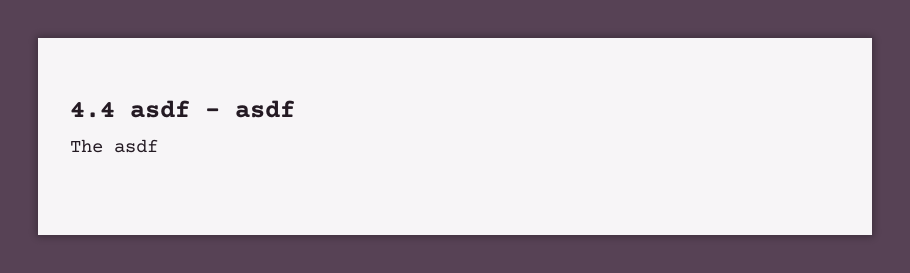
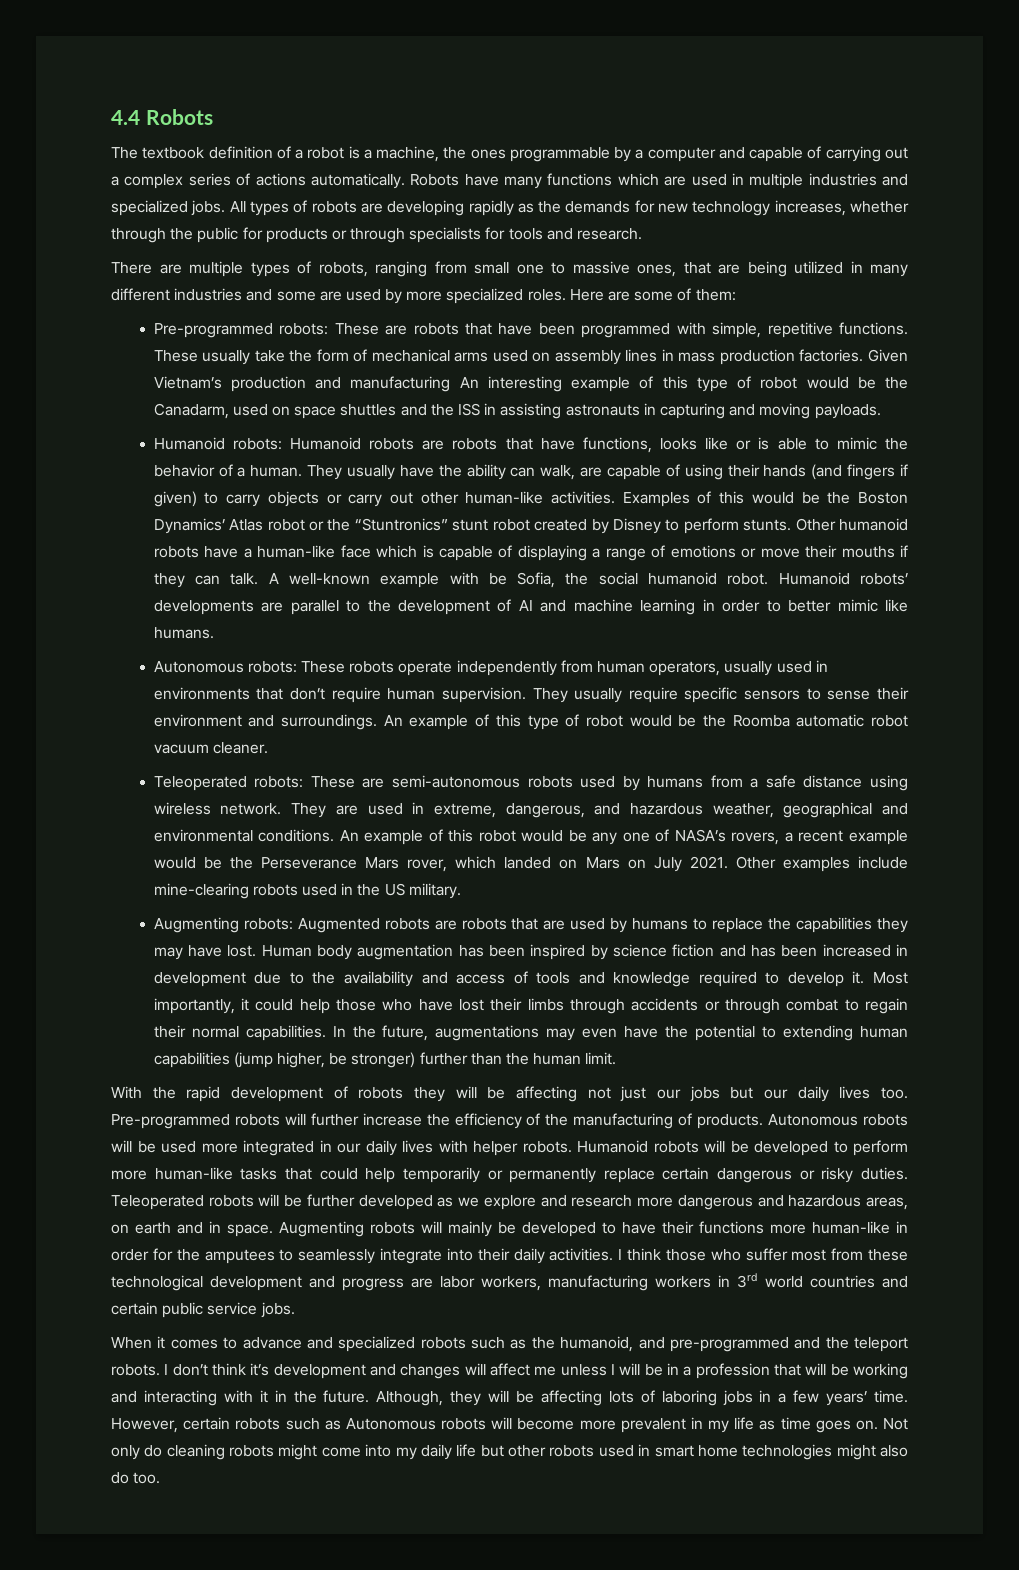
- 4.4 asdf – asdf
- The asdf
+ 4.4 Robots
+ The textbook definition of a robot is a machine, the ones programmable by a computer and capable of carrying out a complex series of actions automatically. Robots have many functions which are used in multiple industries and specialized jobs. All types of robots are developing rapidly as the demands for new technology increases, whether through the public for products or through specialists for tools and research.
+ There are multiple types of robots, ranging from small one to massive ones, that are being utilized in many different industries and some are used by more specialized roles. Here are some of them:
+ Pre-programmed robots: These are robots that have been programmed with simple, repetitive functions. These usually take the form of mechanical arms used on assembly lines in mass production factories. Given Vietnam’s production and manufacturing An interesting example of this type of robot would be the Canadarm, used on space shuttles and the ISS in assisting astronauts in capturing and moving payloads.
+ Humanoid robots: Humanoid robots are robots that have functions, looks like or is able to mimic the behavior of a human. They usually have the ability can walk, are capable of using their hands (and fingers if given) to carry objects or carry out other human-like activities. Examples of this would be the Boston Dynamics’ Atlas robot or the “Stuntronics” stunt robot created by Disney to perform stunts. Other humanoid robots have a human-like face which is capable of displaying a range of emotions or move their mouths if they can talk. A well-known example with be Sofia, the social humanoid robot. Humanoid robots’ developments are parallel to the development of AI and machine learning in order to better mimic like humans.
+ Autonomous robots: These robots operate independently from human operators, usually used in environments that don’t require human supervision. They usually require specific sensors to sense their environment and surroundings. An example of this type of robot would be the Roomba automatic robot vacuum cleaner.
+ Teleoperated robots: These are semi-autonomous robots used by humans from a safe distance using wireless network. They are used in extreme, dangerous, and hazardous weather, geographical and environmental conditions. An example of this robot would be any one of NASA’s rovers, a recent example would be the Perseverance Mars rover, which landed on Mars on July 2021. Other examples include mine-clearing robots used in the US military.
+ Augmenting robots: Augmented robots are robots that are used by humans to replace the capabilities they may have lost. Human body augmentation has been inspired by science fiction and has been increased in development due to the availability and access of tools and knowledge required to develop it. Most importantly, it could help those who have lost their limbs through accidents or through combat to regain their normal capabilities. In the future, augmentations may even have the potential to extending human capabilities (jump higher, be stronger) further than the human limit.
+ With the rapid development of robots they will be affecting not just our jobs but our daily lives too. Pre-programmed robots will further increase the efficiency of the manufacturing of products. Autonomous robots will be used more integrated in our daily lives with helper robots. Humanoid robots will be developed to perform more human-like tasks that could help temporarily or permanently replace certain dangerous or risky duties. Teleoperated robots will be further developed as we explore and research more dangerous and hazardous areas, on earth and in space. Augmenting robots will mainly be developed to have their functions more human-like in order for the amputees to seamlessly integrate into their daily activities. I think those who suffer most from these technological development and progress are labor workers, manufacturing workers in 3rd world countries and certain public service jobs.
+ When it comes to advance and specialized robots such as the humanoid, and pre-programmed and the teleport robots. I don’t think it’s development and changes will affect me unless I will be in a profession that will be working and interacting with it in the future. Although, they will be affecting lots of laboring jobs in a few years’ time. However, certain robots such as Autonomous robots will become more prevalent in my life as time goes on. Not only do cleaning robots might come into my daily life but other robots used in smart home technologies might also do too.

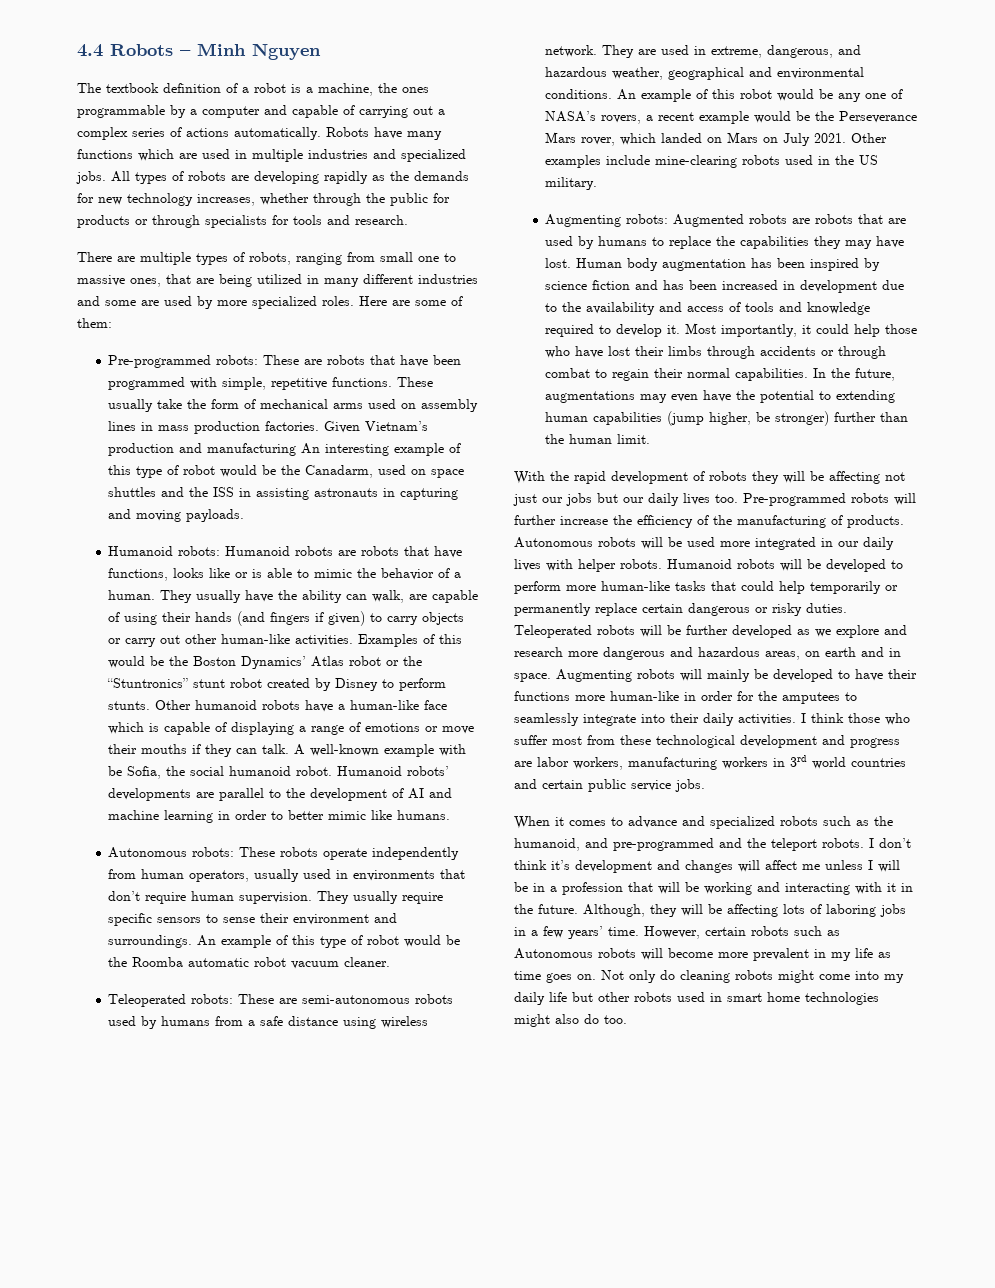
- 4.4 Robots
+ 4.4 Robots – Minh Nguyen

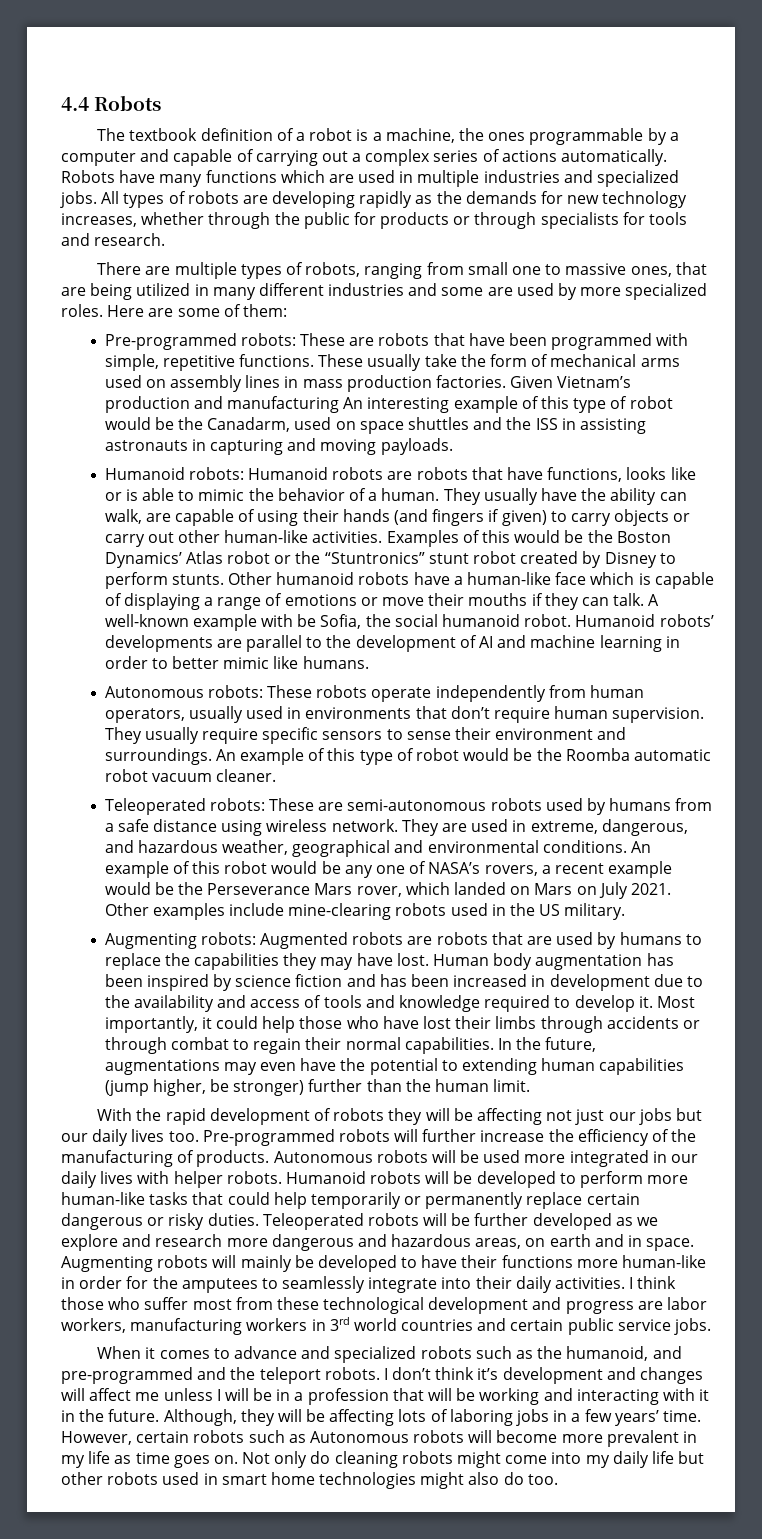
- 4.4 Robots – Minh Nguyen
+ 4.4 Robots

